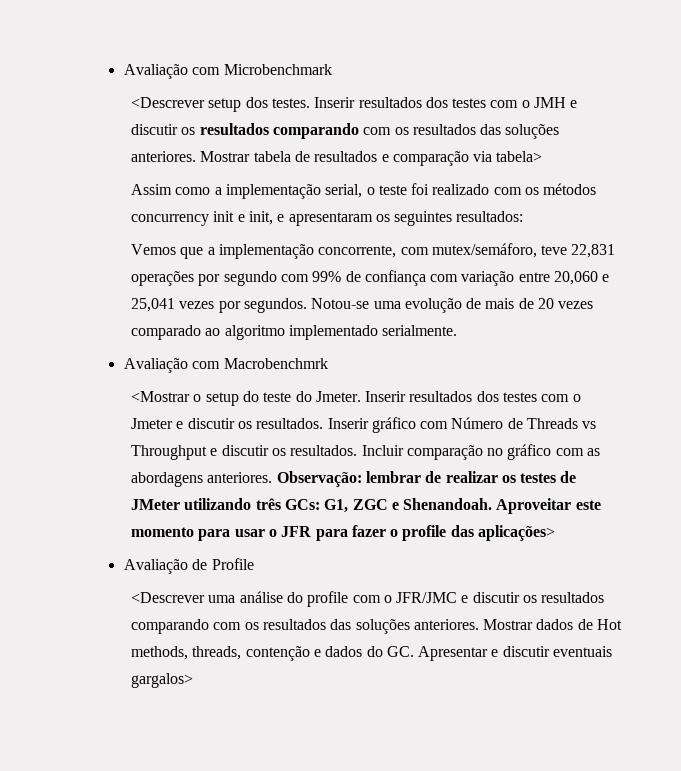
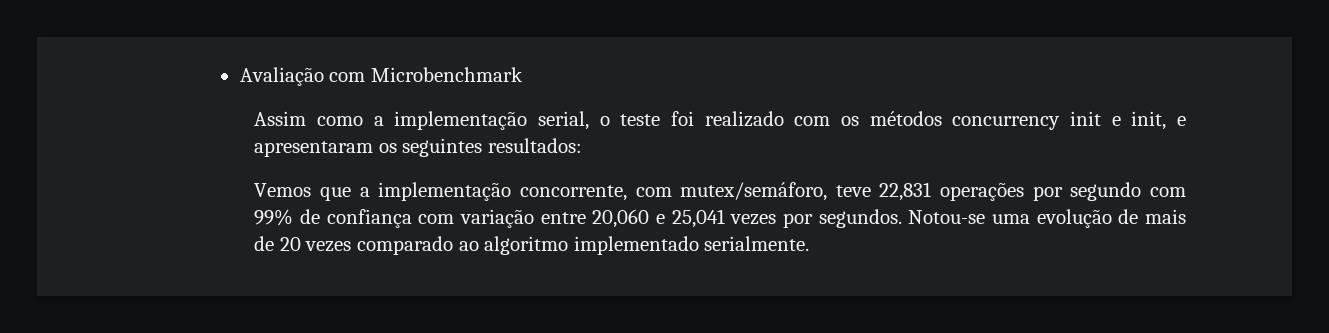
- <Descrever setup dos testes. Inserir resultados dos testes com o JMH e discutir os resultados comparando com os resultados das soluções anteriores. Mostrar tabela de resultados e comparação via tabela>
- Avaliação com Macrobenchmrk
- <Mostrar o setup do teste do Jmeter. Inserir resultados dos testes com o Jmeter e discutir os resultados. Inserir gráfico com Número de Threads vs Throughput e discutir os resultados. Incluir comparação no gráfico com as abordagens anteriores. Observação: lembrar de realizar os testes de JMeter utilizando três GCs: G1, ZGC e Shenandoah. Aproveitar este momento para usar o JFR para fazer o profile das aplicações>
- Avaliação de Profile
- <Descrever uma análise do profile com o JFR/JMC e discutir os resultados comparando com os resultados das soluções anteriores. Mostrar dados de Hot methods, threads, contenção e dados do GC. Apresentar e discutir eventuais gargalos>

